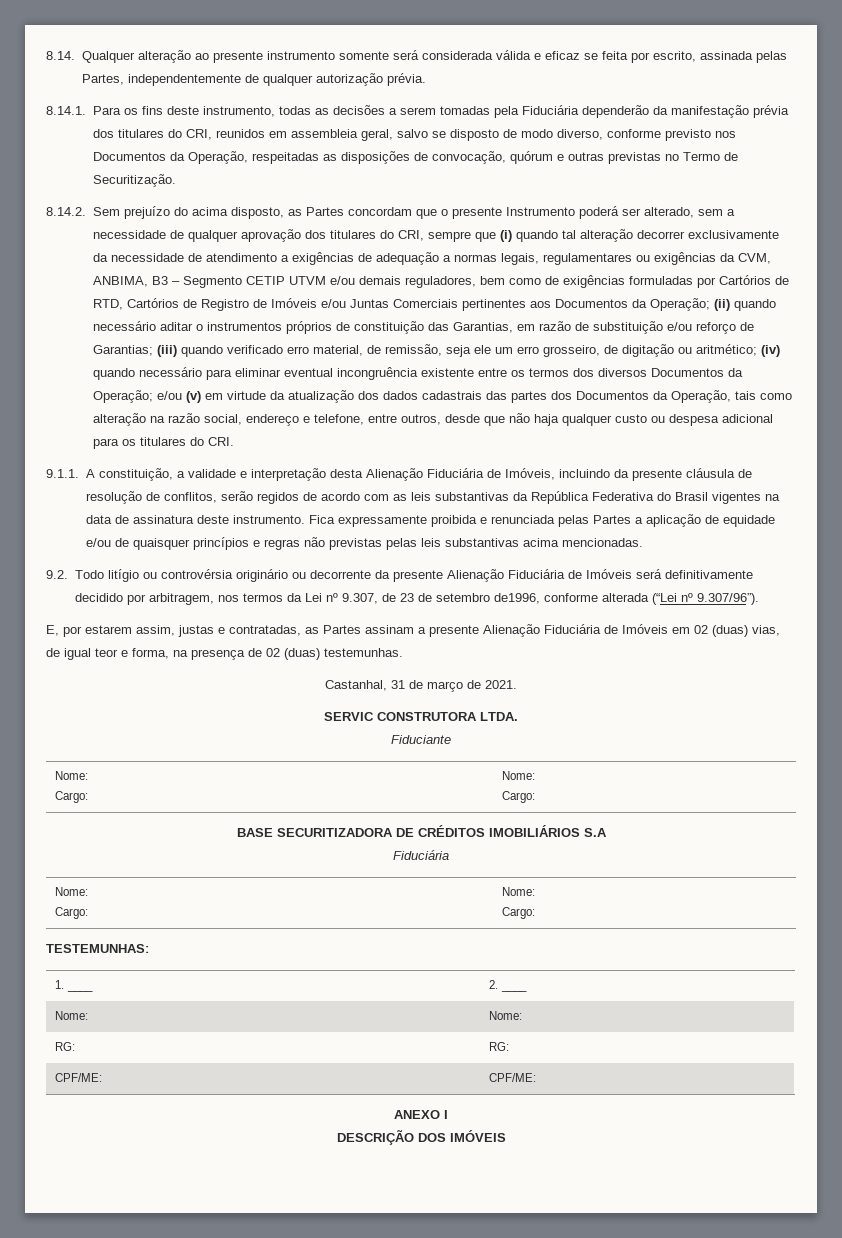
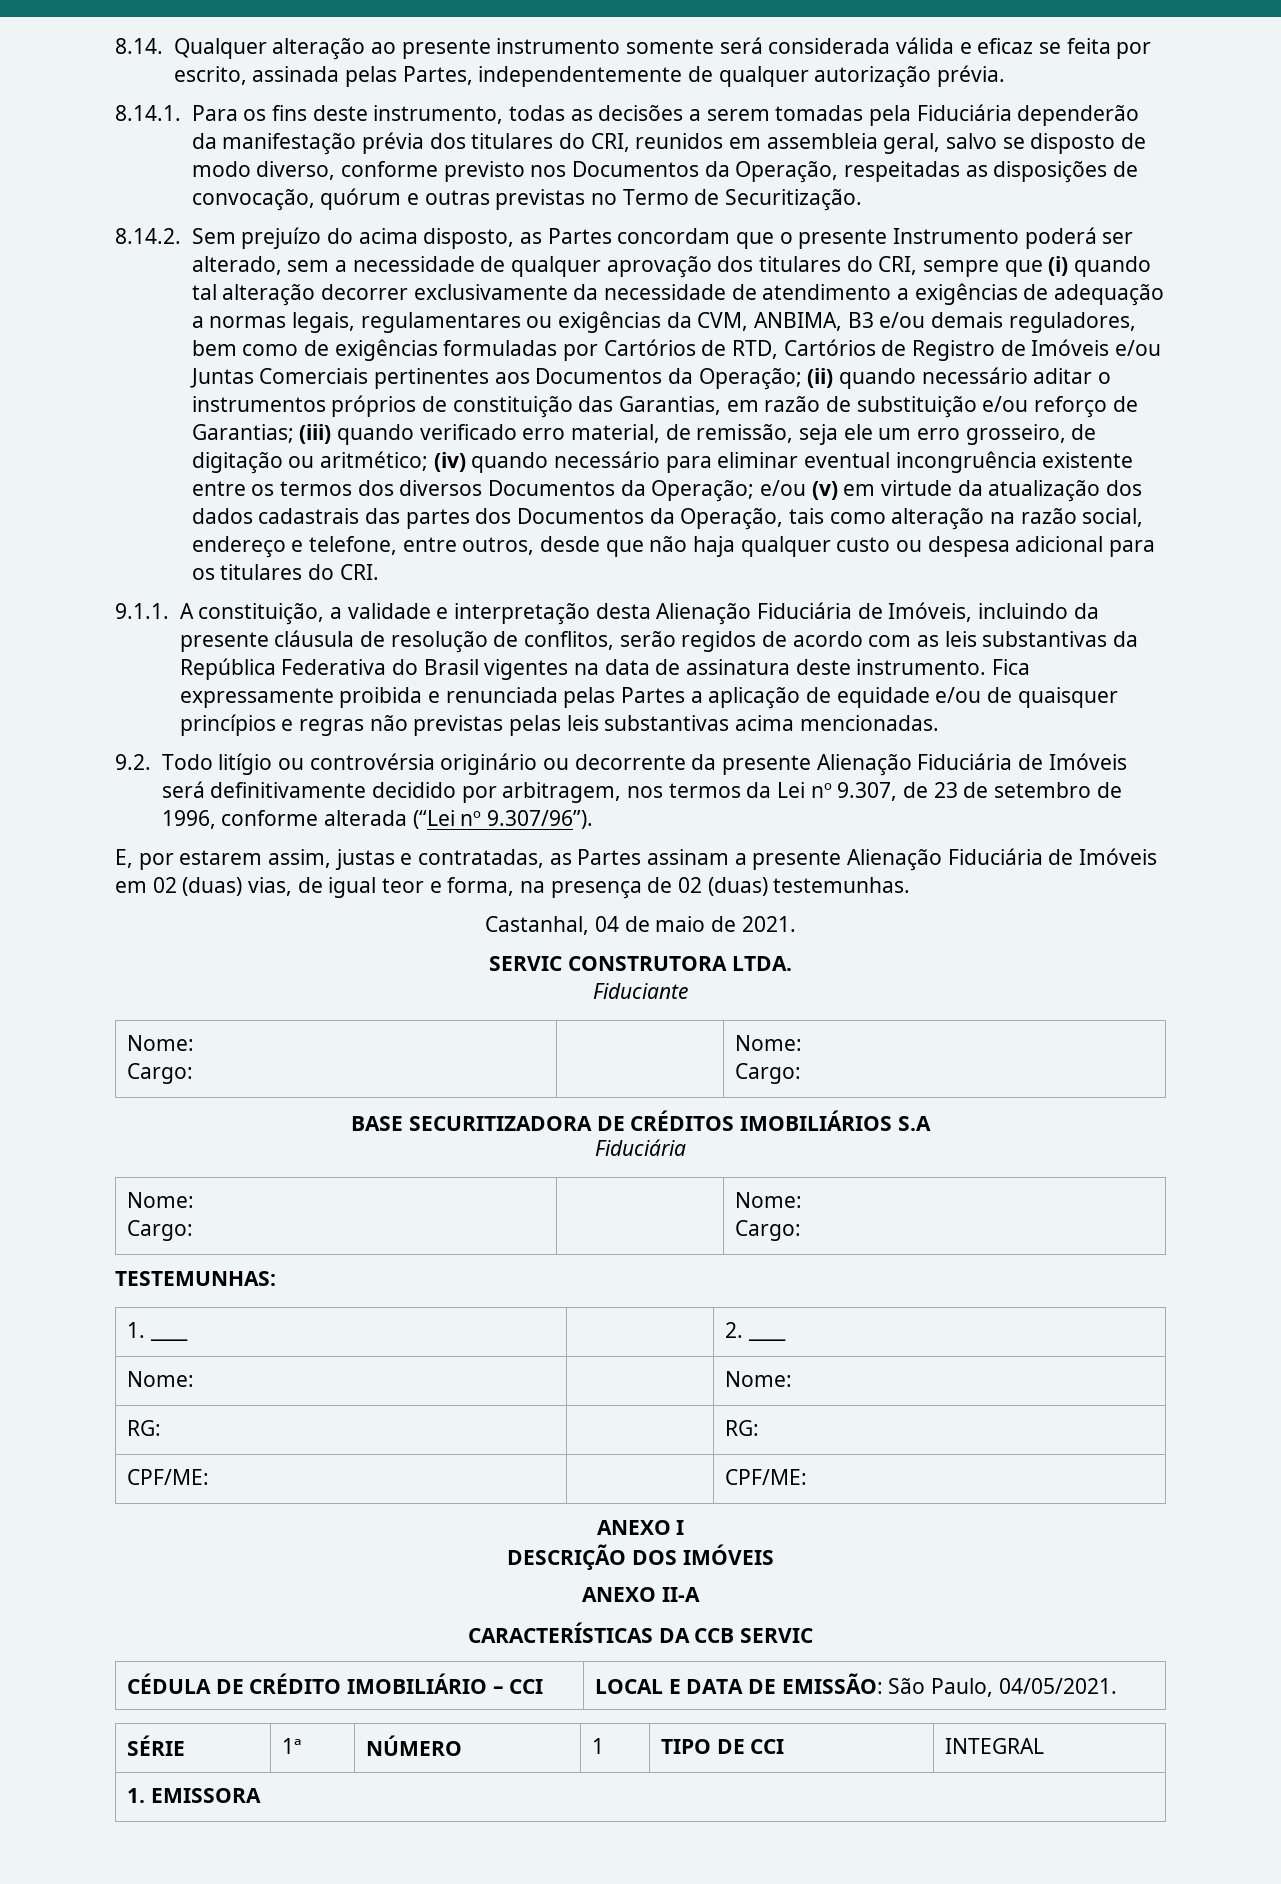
- 8.14.2. Sem prejuízo do acima disposto, as Partes concordam que o presente Instrumento poderá ser alterado, sem a necessidade de qualquer aprovação dos titulares do CRI, sempre que (i) quando tal alteração decorrer exclusivamente da necessidade de atendimento a exigências de adequação a normas legais, regulamentares ou exigências da CVM, ANBIMA, B3 – Segmento CETIP UTVM e/ou demais reguladores, bem como de exigências formuladas por Cartórios de RTD, Cartórios de Registro de Imóveis e/ou Juntas Comerciais pertinentes aos Documentos da Operação;
+ 8.14.2. Sem prejuízo do acima disposto, as Partes concordam que o presente Instrumento poderá ser alterado, sem a necessidade de qualquer aprovação dos titulares do CRI, sempre que (i) quando tal alteração decorrer exclusivamente da necessidade de atendimento a exigências de adequação a normas legais, regulamentares ou exigências da CVM, ANBIMA, B3 e/ou demais reguladores, bem como de exigências formuladas por Cartórios de RTD, Cartórios de Registro de Imóveis e/ou Juntas Comerciais pertinentes aos Documentos da Operação;
- 9.2. Todo litígio ou controvérsia originário ou decorrente da presente Alienação Fiduciária de Imóveis será definitivamente decidido por arbitragem, nos termos da Lei nº 9.307, de 23 de setembro de1996, conforme alterada (“Lei nº 9.307/96”).
+ 9.2. Todo litígio ou controvérsia originário ou decorrente da presente Alienação Fiduciária de Imóveis será definitivamente decidido por arbitragem, nos termos da Lei nº 9.307, de 23 de setembro de 1996, conforme alterada (“Lei nº 9.307/96”).
- Castanhal, 31 de março de 2021.
+ Castanhal, 04 de maio de 2021.
+ ANEXO II-A
+ CARACTERÍSTICAS DA CCB SERVIC
+ CÉDULA DE CRÉDITO IMOBILIÁRIO – CCI | LOCAL E DATA DE EMISSÃO: São Paulo, 04/05/2021.
+ SÉRIE | 1ª | NÚMERO | 1 | TIPO DE CCI | INTEGRAL
+ 1. EMISSORA

